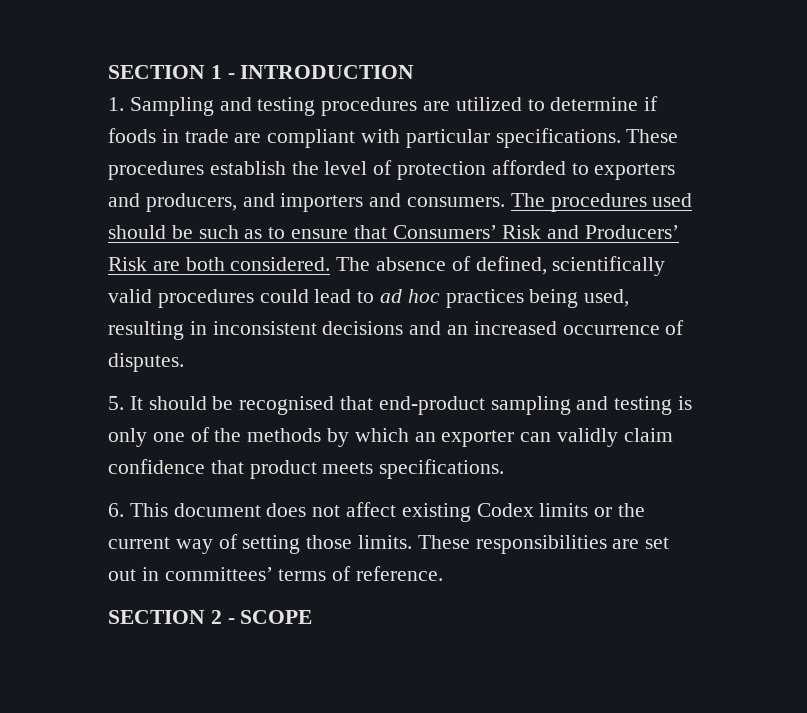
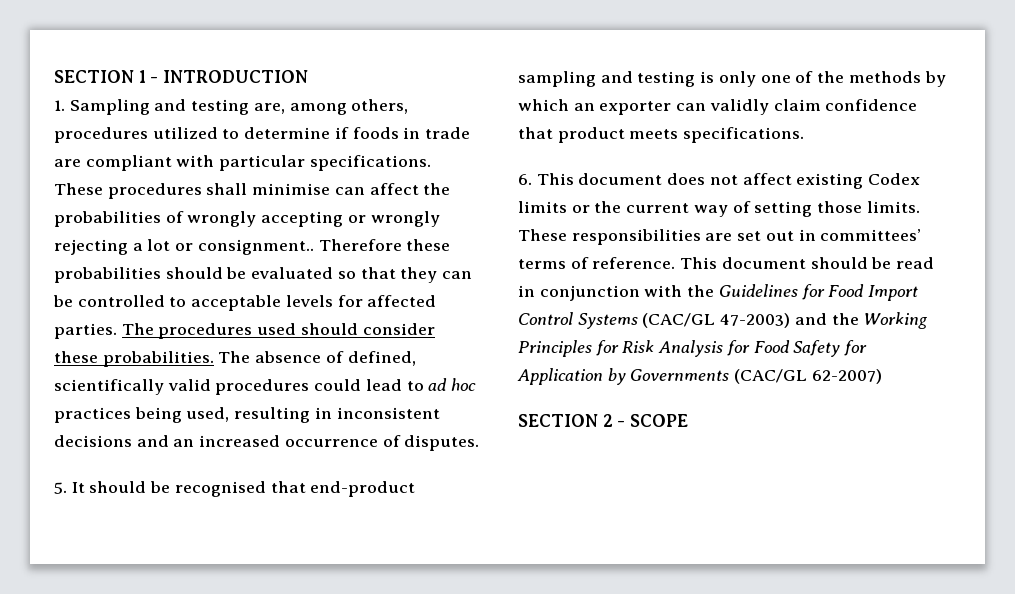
- 1. Sampling and testing procedures are utilized to determine if foods in trade are compliant with particular specifications.
+ 1. Sampling and testing are, among others, procedures utilized to determine if foods in trade are compliant with particular specifications.
- These procedures establish the level of protection afforded to exporters and producers, and importers and consumers. The procedures used should be such as to ensure that Consumers’ Risk and Producers’ Risk are both considered.
+ These procedures shall minimise can affect the probabilities of wrongly accepting or wrongly rejecting a lot or consignment.. Therefore these probabilities should be evaluated so that they can be controlled to acceptable levels for affected parties. The procedures used should consider these probabilities.
+ This document should be read in conjunction with the Guidelines for Food Import Control Systems (CAC/GL 47-2003) and the Working Principles for Risk Analysis for Food Safety for Application by Governments (CAC/GL 62-2007)

